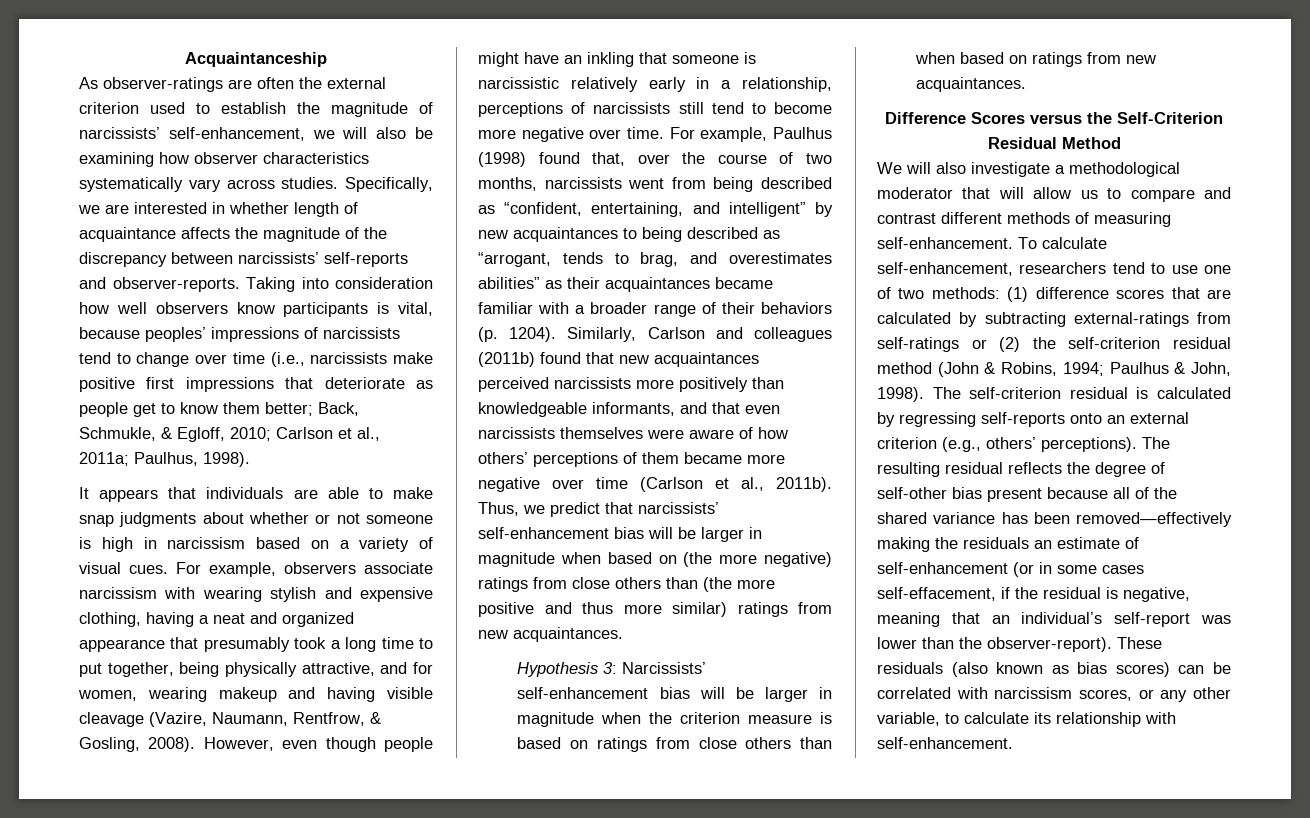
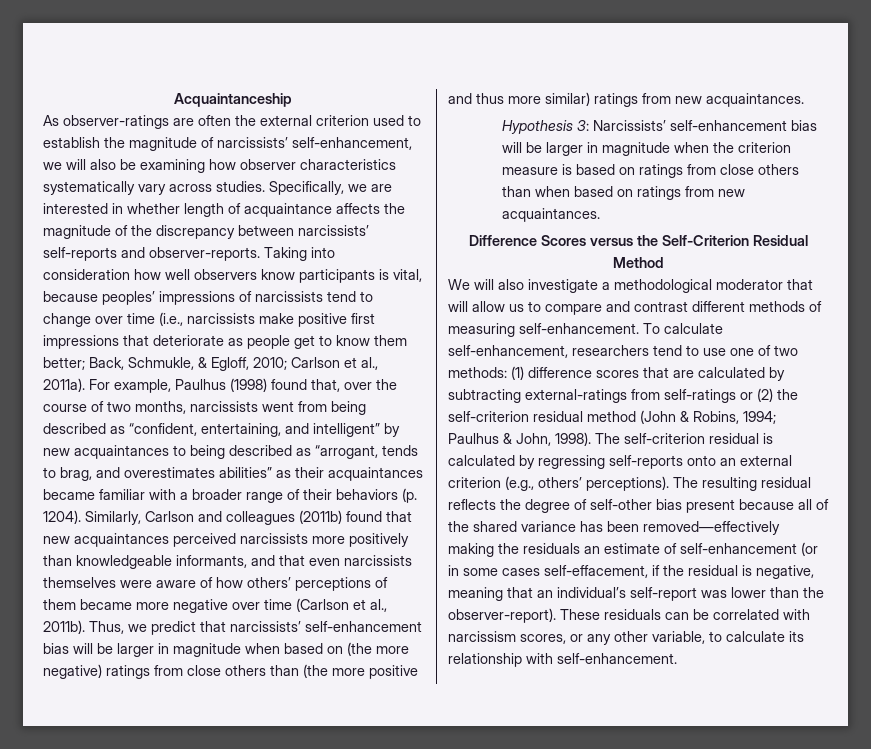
- Taking into consideration how well observers know participants is vital, because peoples’ impressions of narcissists tend to change over time (i.e., narcissists make positive first impressions that deteriorate as people get to know them better; Back, Schmukle, & Egloff, 2010; Carlson et al., 2011a; Paulhus, 1998).
- It appears that individuals are able to make snap judgments about whether or not someone is high in narcissism based on a variety of visual cues. For example, observers associate narcissism with wearing stylish and expensive clothing, having a neat and organized appearance that presumably took a long time to put together, being physically attractive, and for women, wearing makeup and having visible cleavage (Vazire, Naumann, Rentfrow, & Gosling, 2008). However, even though people might have an inkling that someone is narcissistic relatively early in a relationship, perceptions of narcissists still tend to become more negative over time.
+ Taking into consideration how well observers know participants is vital, because peoples’ impressions of narcissists tend to change over time (i.e., narcissists make positive first impressions that deteriorate as people get to know them better; Back, Schmukle, & Egloff, 2010; Carlson et al., 2011a).
- These residuals (also known as bias scores) can be correlated with narcissism scores, or any other variable, to calculate its relationship with self-enhancement.
+ These residuals can be correlated with narcissism scores, or any other variable, to calculate its relationship with self-enhancement.

